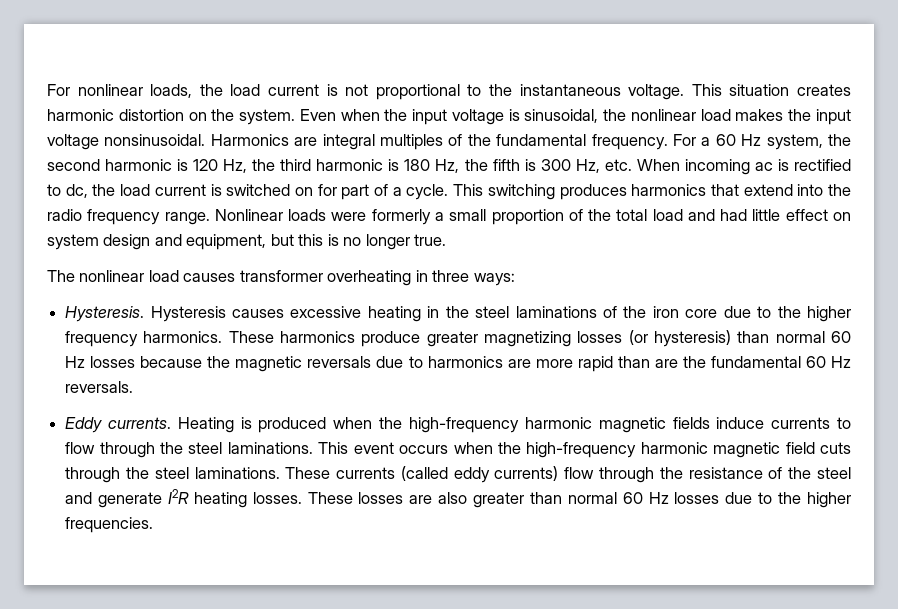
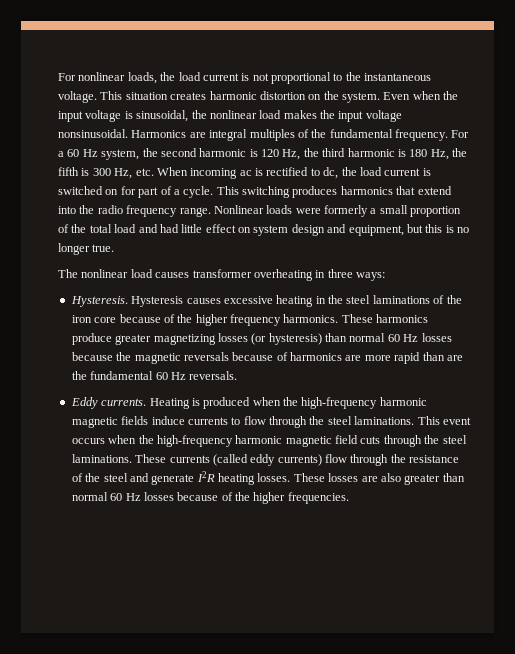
- Hysteresis causes excessive heating in the steel laminations of the iron core due to the higher frequency harmonics.
+ Hysteresis causes excessive heating in the steel laminations of the iron core because of the higher frequency harmonics.
- These harmonics produce greater magnetizing losses (or hysteresis) than normal 60 Hz losses because the magnetic reversals due to harmonics are more rapid than are the fundamental 60 Hz reversals.
+ These harmonics produce greater magnetizing losses (or hysteresis) than normal 60 Hz losses because the magnetic reversals because of harmonics are more rapid than are the fundamental 60 Hz reversals.
- These losses are also greater than normal 60 Hz losses due to the higher frequencies.
+ These losses are also greater than normal 60 Hz losses because of the higher frequencies.

